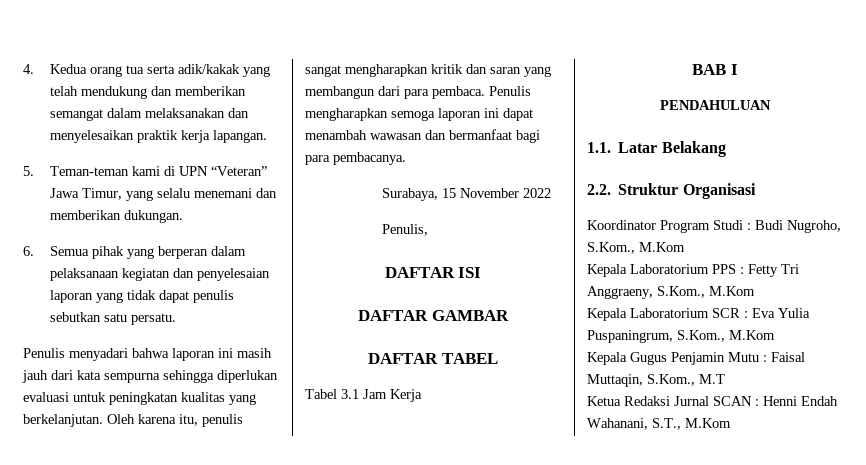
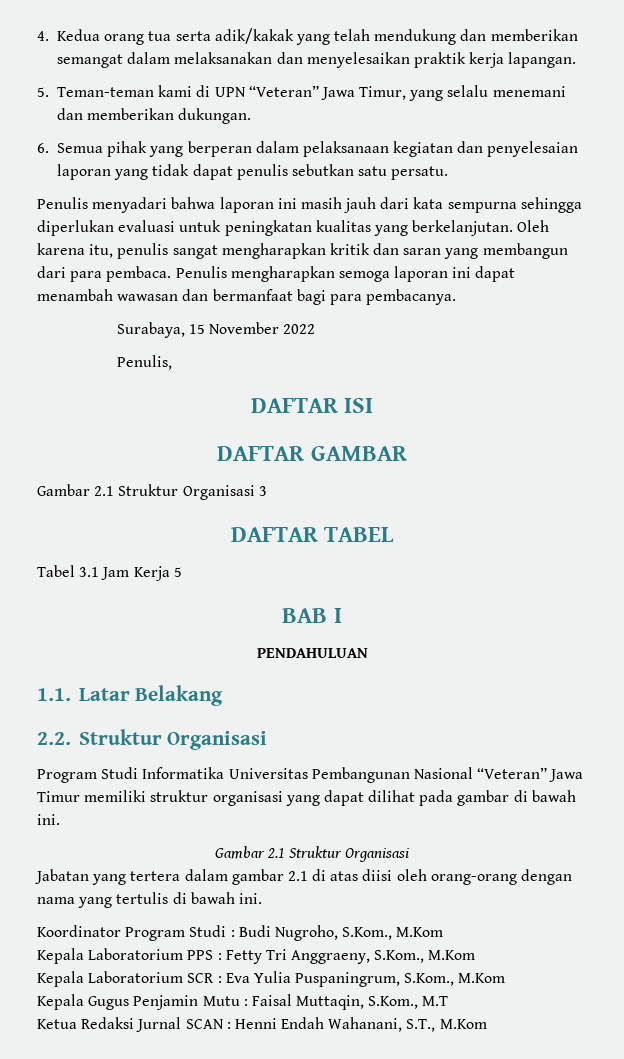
+ Gambar 2.1 Struktur Organisasi 3
- Tabel 3.1 Jam Kerja
+ Tabel 3.1 Jam Kerja 5
+ Program Studi Informatika Universitas Pembangunan Nasional “Veteran” Jawa Timur memiliki struktur organisasi yang dapat dilihat pada gambar di bawah ini.
+ Gambar 2.1 Struktur Organisasi
+ Jabatan yang tertera dalam gambar 2.1 di atas diisi oleh orang-orang dengan nama yang tertulis di bawah ini.

